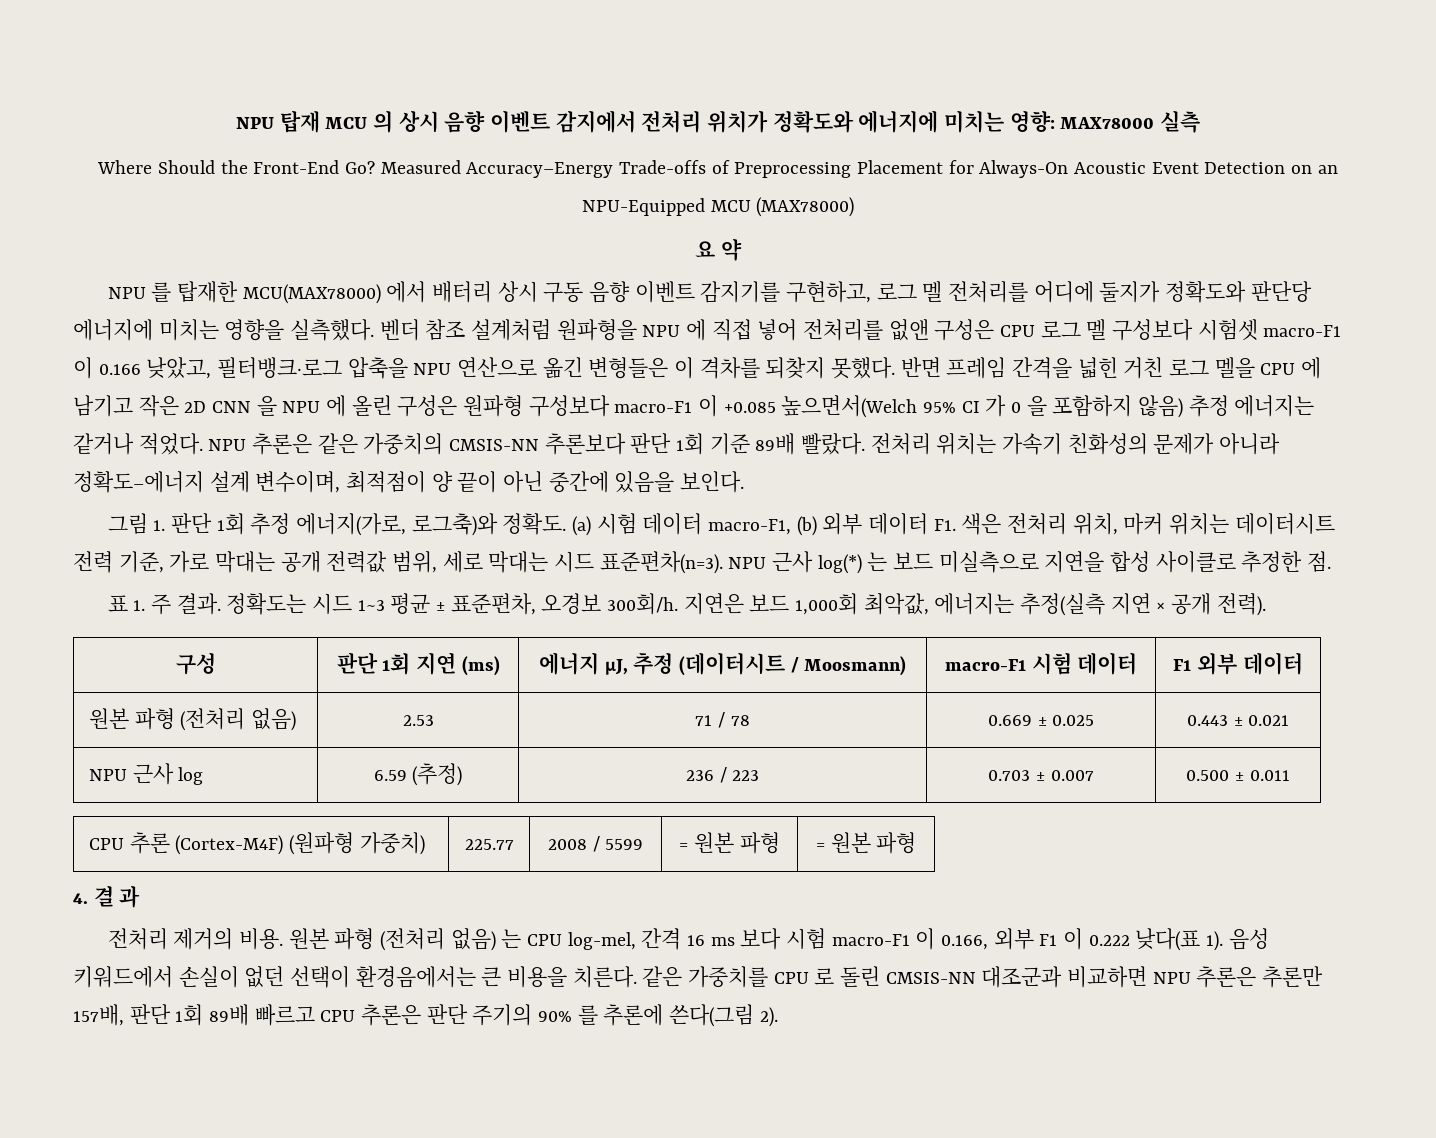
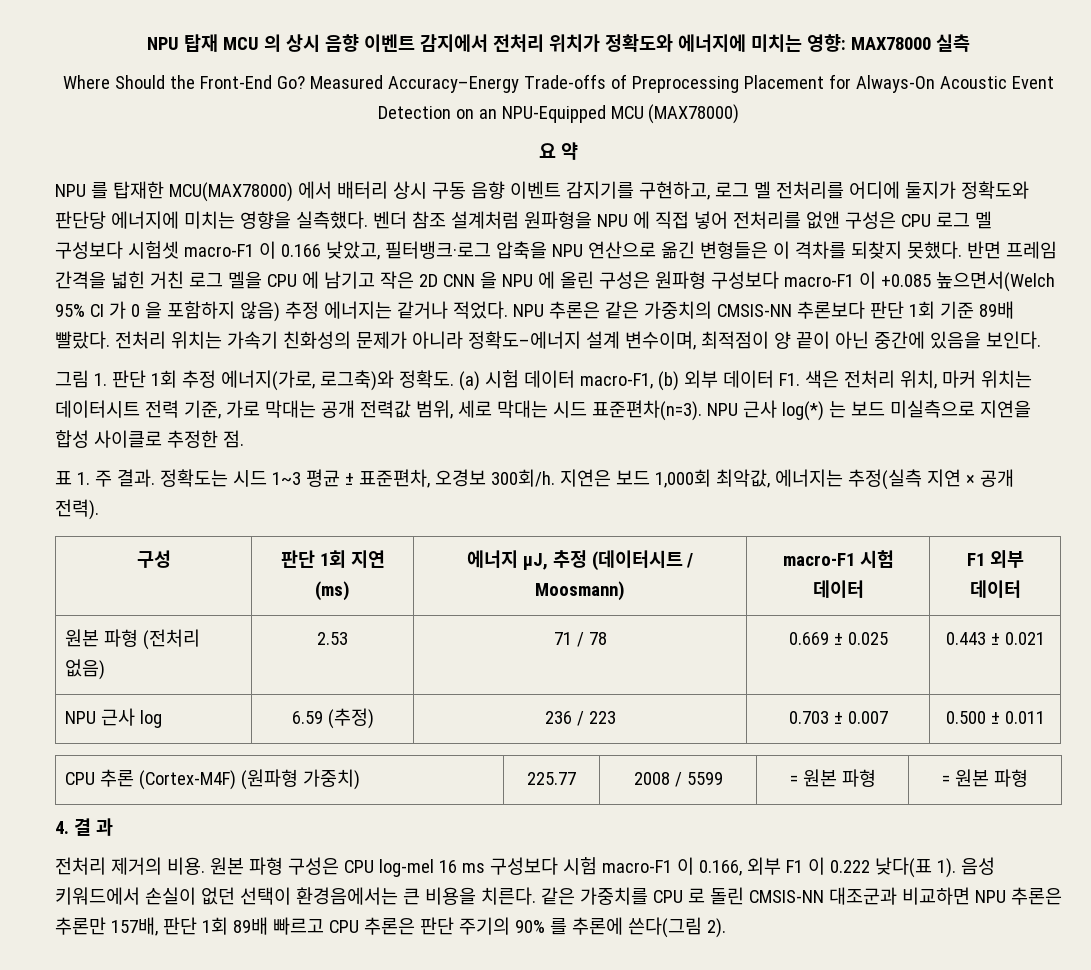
- 원본 파형 (전처리 없음) 는 CPU log-mel, 간격 16 ms 보다 시험 macro-F1 이 0.166, 외부 F1 이 0.222 낮다(표 1).
+ 원본 파형 구성은 CPU log-mel 16 ms 구성보다 시험 macro-F1 이 0.166, 외부 F1 이 0.222 낮다(표 1).

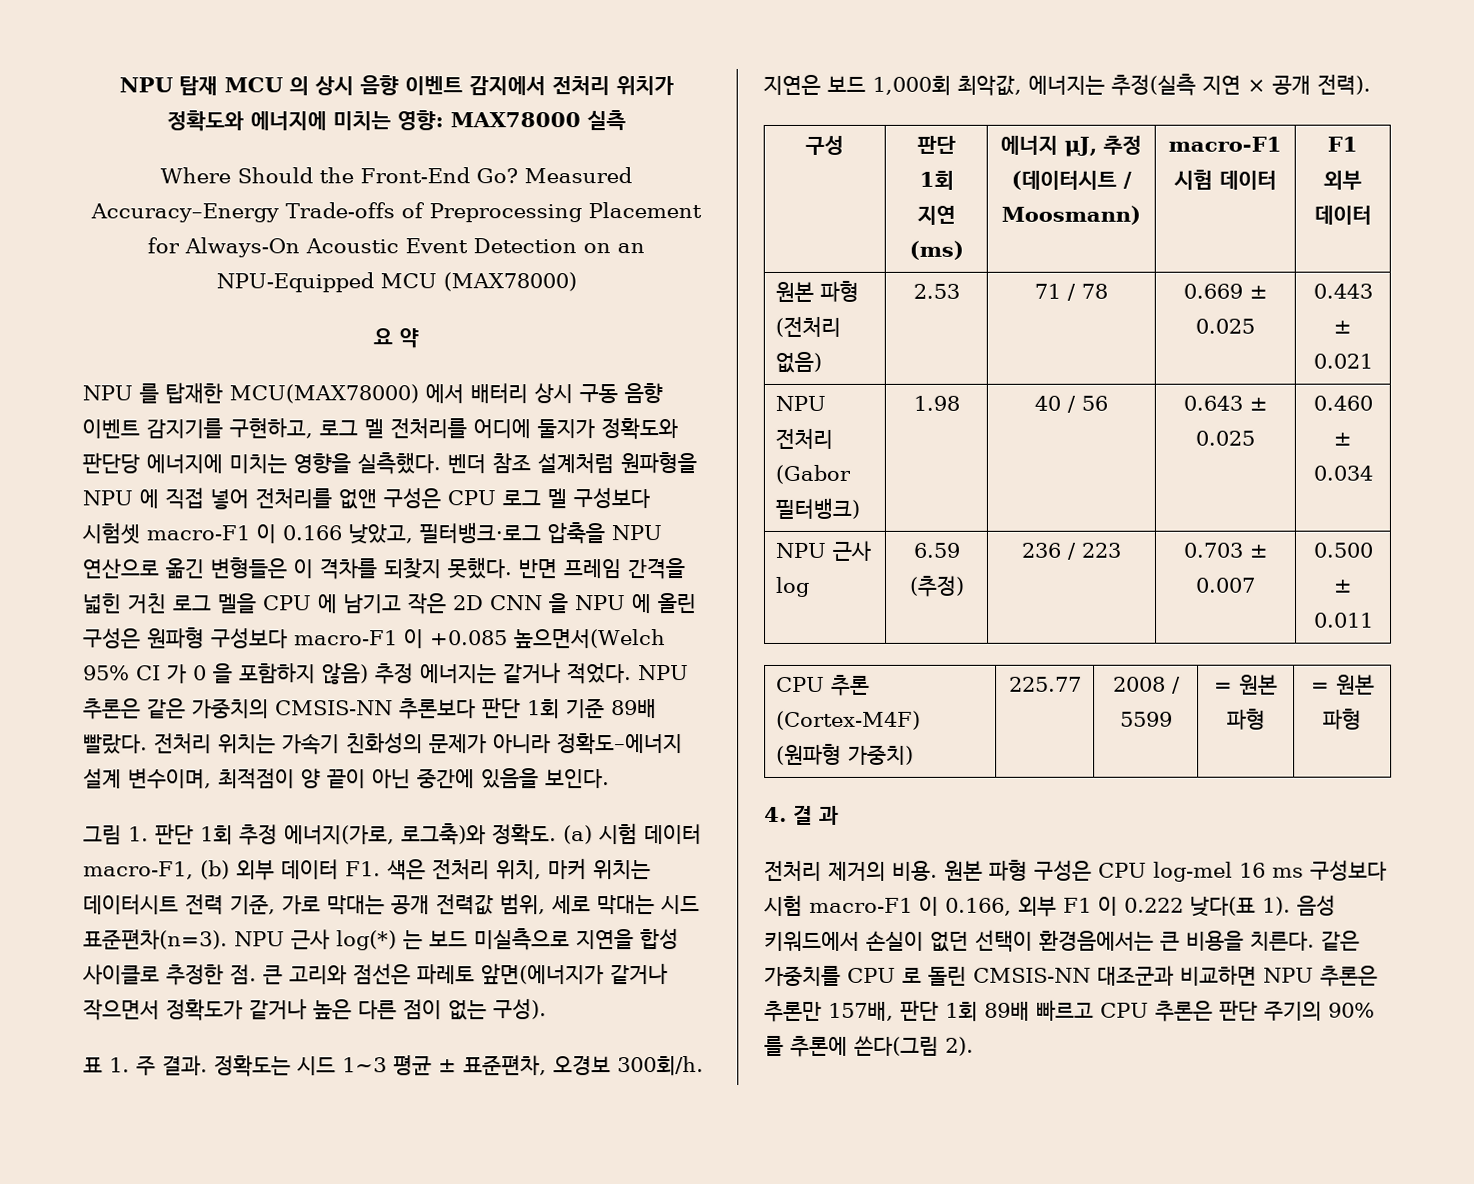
+ 큰 고리와 점선은 파레토 앞면(에너지가 같거나 작으면서 정확도가 같거나 높은 다른 점이 없는 구성).
+ NPU 전처리 (Gabor 필터뱅크) | 1.98 | 40 / 56 | 0.643 ± 0.025 | 0.460 ± 0.034

